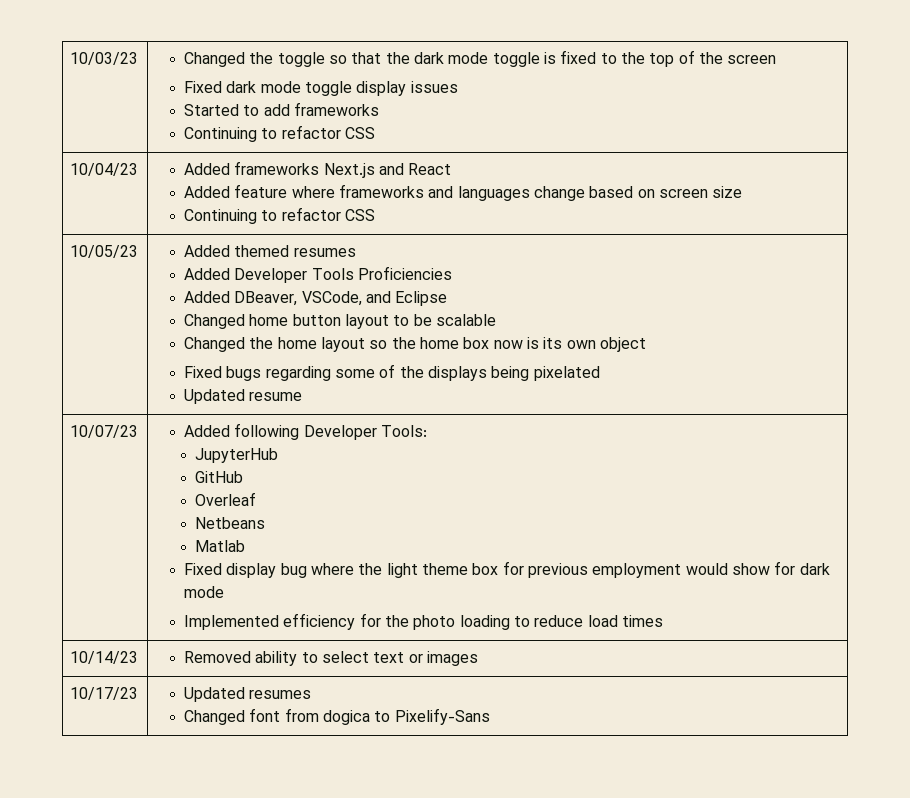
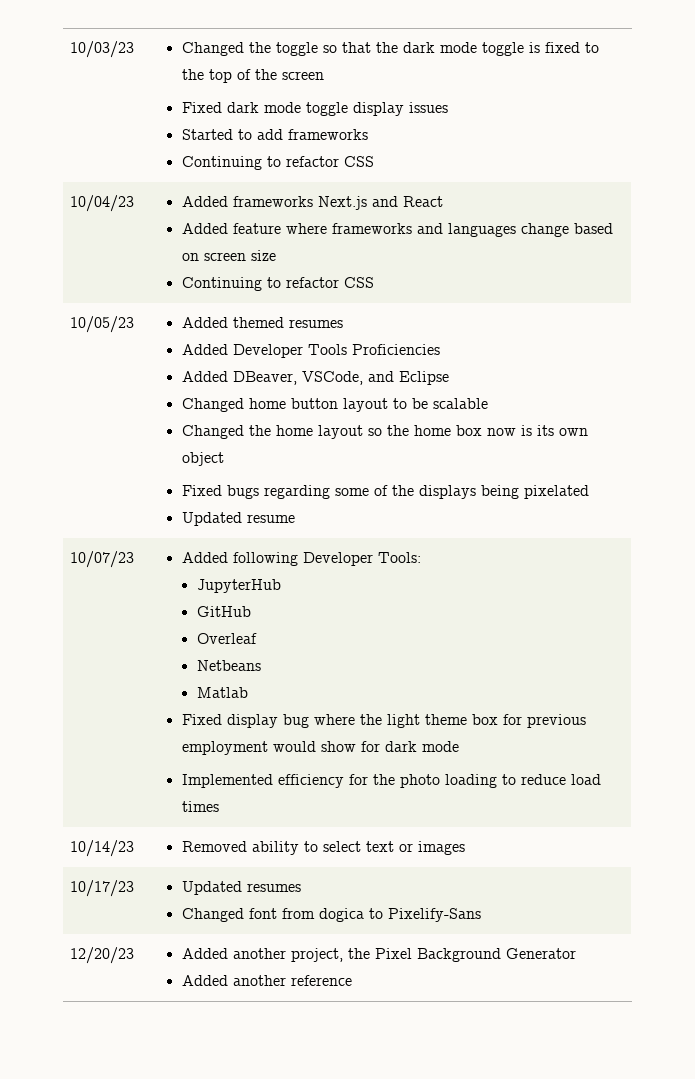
+ 12/20/23 | Added another project, the Pixel Background Generator
+ Added another reference

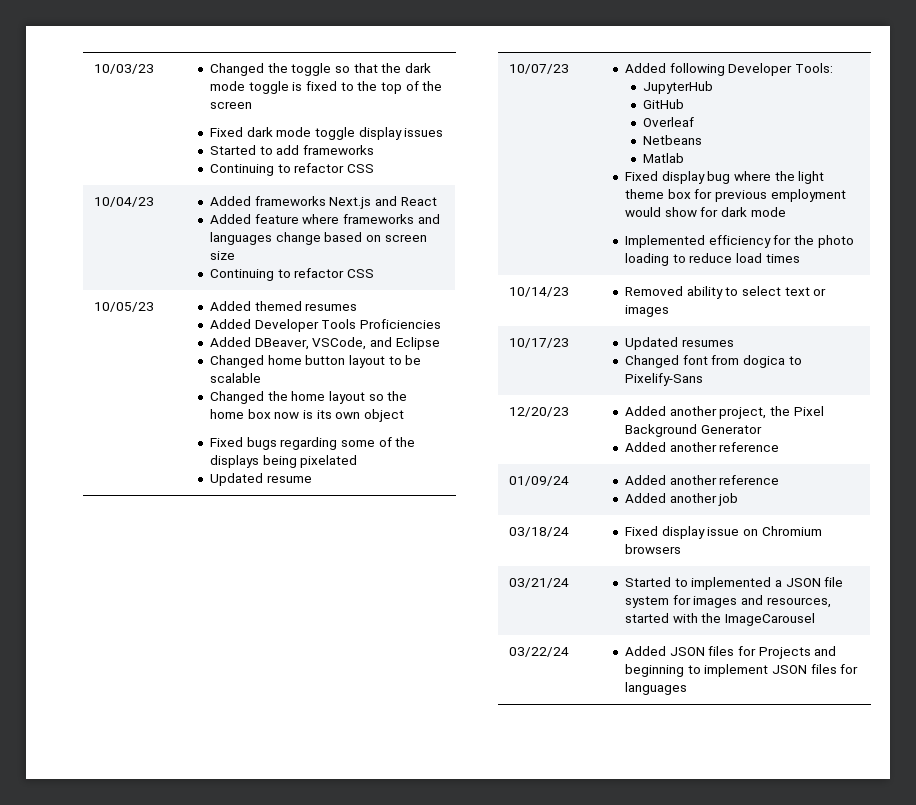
+ 01/09/24 | Added another reference
+ Added another job
+ 03/18/24 | Fixed display issue on Chromium browsers
+ 03/21/24 | Started to implemented a JSON file system for images and resources, started with the ImageCarousel
+ 03/22/24 | Added JSON files for Projects and beginning to implement JSON files for languages

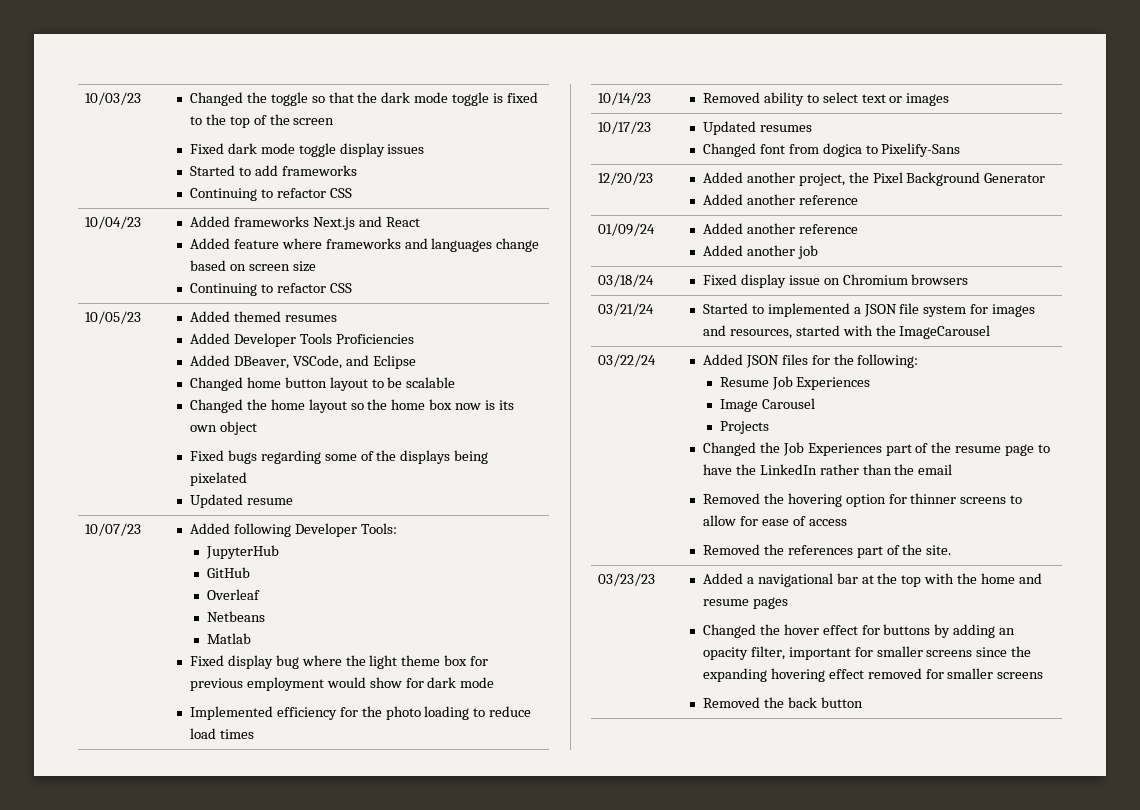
- Added JSON files for Projects and beginning to implement JSON files for languages
+ Added JSON files for the following:
+ Resume Job Experiences
+ Image Carousel
+ Projects
+ Changed the Job Experiences part of the resume page to have the LinkedIn rather than the email
+ Removed the hovering option for thinner screens to allow for ease of access
+ Removed the references part of the site.
+ 03/23/23 | Added a navigational bar at the top with the home and resume pages
+ Changed the hover effect for buttons by adding an opacity filter, important for smaller screens since the expanding hovering effect removed for smaller screens
+ Removed the back button

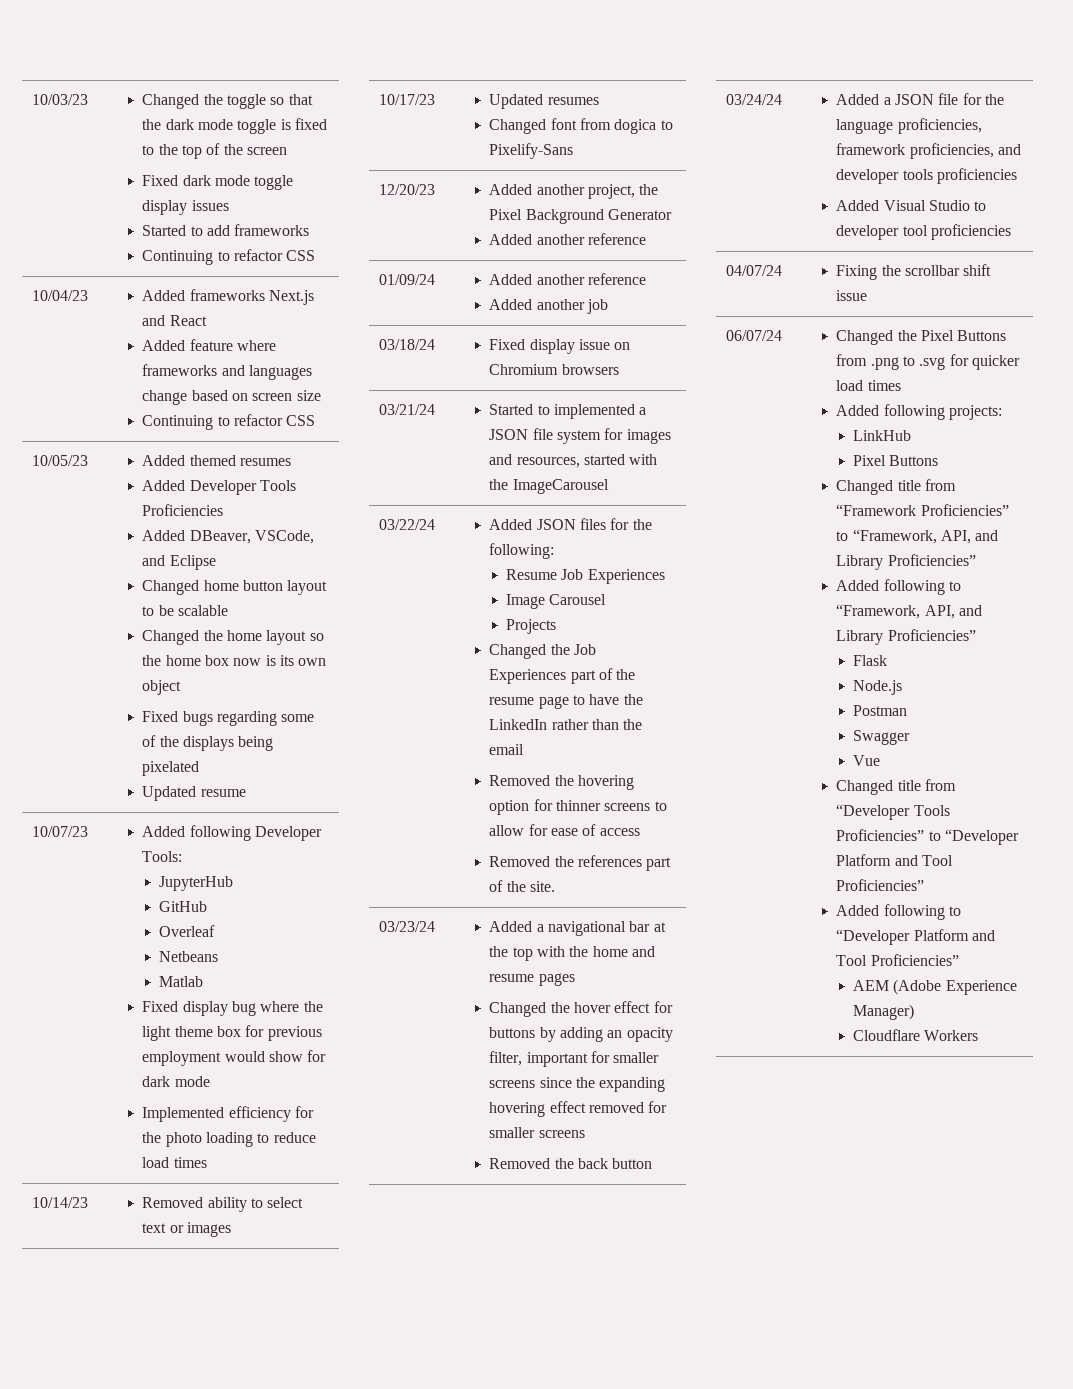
- 03/23/23
+ 03/23/24
+ 03/24/24 | Added a JSON file for the language proficiencies, framework proficiencies, and developer tools proficiencies
+ Added Visual Studio to developer tool proficiencies
+ 04/07/24 | Fixing the scrollbar shift issue
+ 06/07/24 | Changed the Pixel Buttons from .png to .svg for quicker load times
+ Added following projects:
+ LinkHub
+ Pixel Buttons
+ Changed title from “Framework Proficiencies” to “Framework, API, and Library Proficiencies”
+ Added following to “Framework, API, and Library Proficiencies”
+ Flask
+ Node.js
+ Postman
+ Swagger
+ Vue
+ Changed title from “Developer Tools Proficiencies” to “Developer Platform and Tool Proficiencies”
+ Added following to “Developer Platform and Tool Proficiencies”
+ AEM (Adobe Experience Manager)
+ Cloudflare Workers

